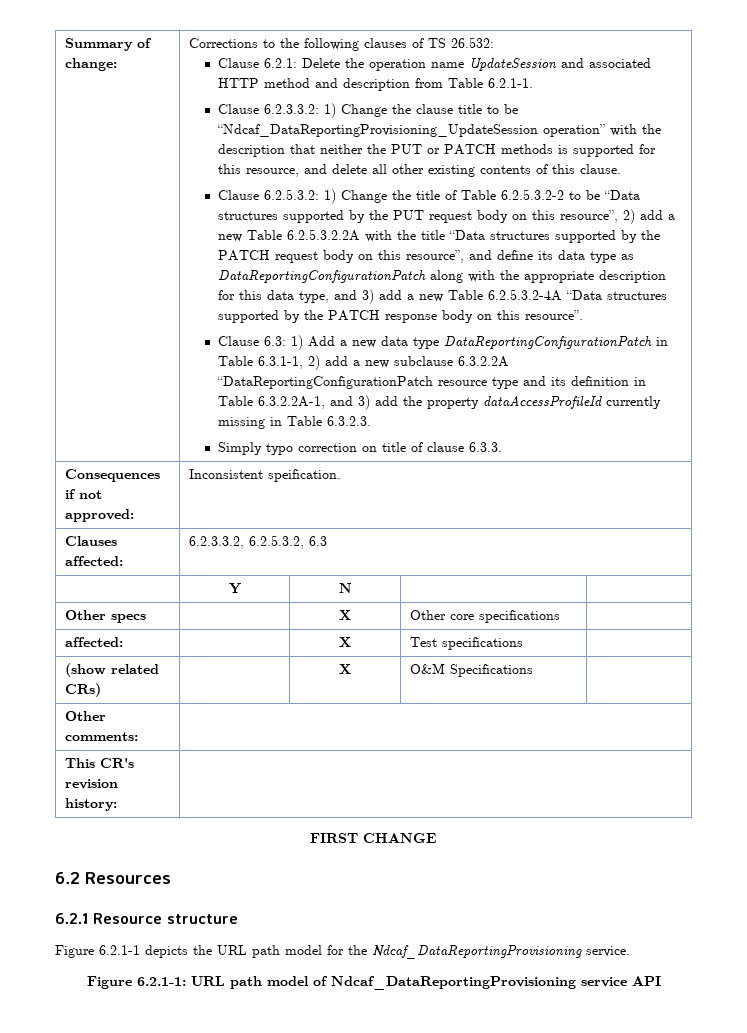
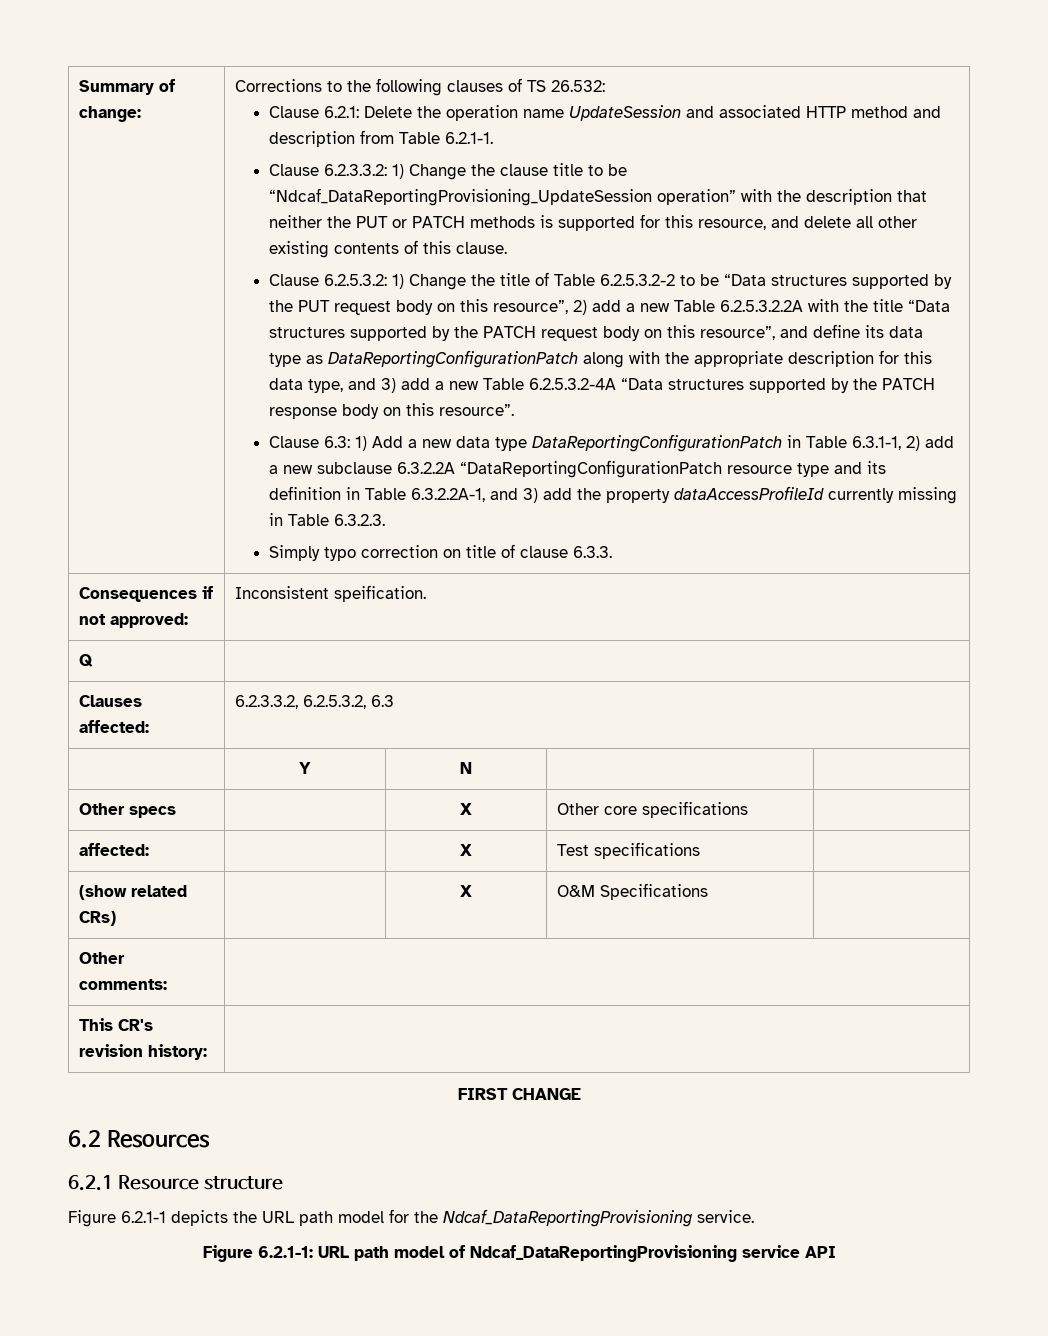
+ Q |

